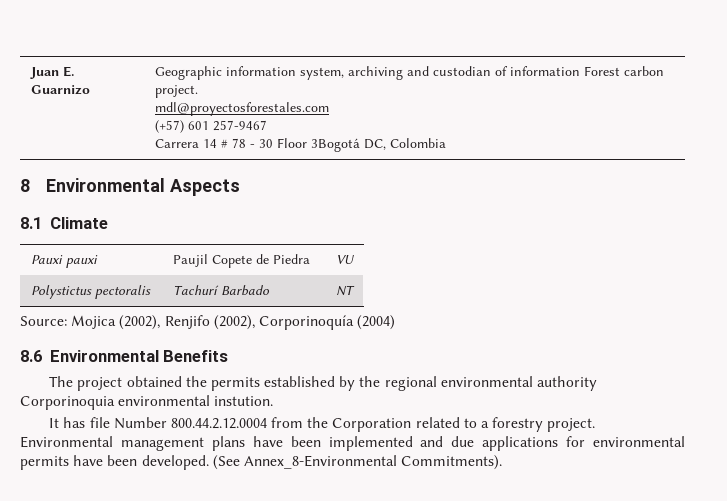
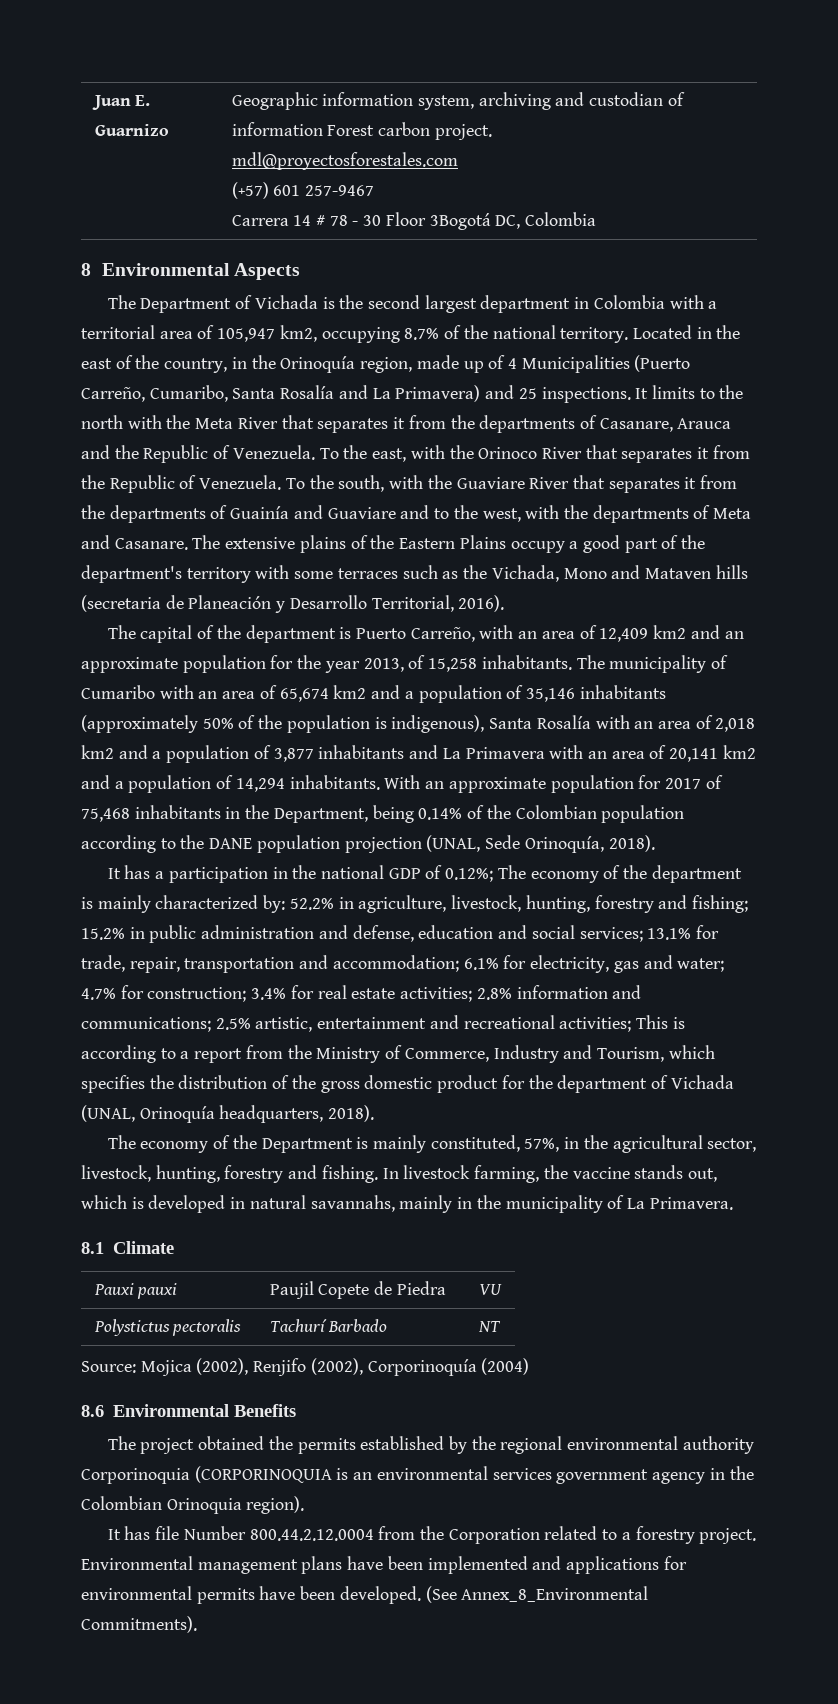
+ The Department of Vichada is the second largest department in Colombia with a territorial area of 105,947 km2, occupying 8.7% of the national territory. Located in the east of the country, in the Orinoquía region, made up of 4 Municipalities (Puerto Carreño, Cumaribo, Santa Rosalía and La Primavera) and 25 inspections. It limits to the north with the Meta River that separates it from the departments of Casanare, Arauca and the Republic of Venezuela. To the east, with the Orinoco River that separates it from the Republic of Venezuela. To the south, with the Guaviare River that separates it from the departments of Guainía and Guaviare and to the west, with the departments of Meta and Casanare. The extensive plains of the Eastern Plains occupy a good part of the department's territory with some terraces such as the Vichada, Mono and Mataven hills (secretaria de Planeación y Desarrollo Territorial, 2016).
+ The capital of the department is Puerto Carreño, with an area of 12,409 km2 and an approximate population for the year 2013, of 15,258 inhabitants. The municipality of Cumaribo with an area of 65,674 km2 and a population of 35,146 inhabitants (approximately 50% of the population is indigenous), Santa Rosalía with an area of 2,018 km2 and a population of 3,877 inhabitants and La Primavera with an area of 20,141 km2 and a population of 14,294 inhabitants. With an approximate population for 2017 of 75,468 inhabitants in the Department, being 0.14% of the Colombian population according to the DANE population projection (UNAL, Sede Orinoquía, 2018).
+ It has a participation in the national GDP of 0.12%; The economy of the department is mainly characterized by: 52.2% in agriculture, livestock, hunting, forestry and fishing; 15.2% in public administration and defense, education and social services; 13.1% for trade, repair, transportation and accommodation; 6.1% for electricity, gas and water; 4.7% for construction; 3.4% for real estate activities; 2.8% information and communications; 2.5% artistic, entertainment and recreational activities; This is according to a report from the Ministry of Commerce, Industry and Tourism, which specifies the distribution of the gross domestic product for the department of Vichada (UNAL, Orinoquía headquarters, 2018).
+ The economy of the Department is mainly constituted, 57%, in the agricultural sector, livestock, hunting, forestry and fishing. In livestock farming, the vaccine stands out, which is developed in natural savannahs, mainly in the municipality of La Primavera.
- The project obtained the permits established by the regional environmental authority Corporinoquia environmental instution.
+ The project obtained the permits established by the regional environmental authority Corporinoquia (CORPORINOQUIA is an environmental services government agency in the Colombian Orinoquia region).
- Environmental management plans have been implemented and due applications for environmental permits have been developed.
+ Environmental management plans have been implemented and applications for environmental permits have been developed.
- (See Annex_8-Environmental Commitments).
+ (See Annex_8_Environmental Commitments).

